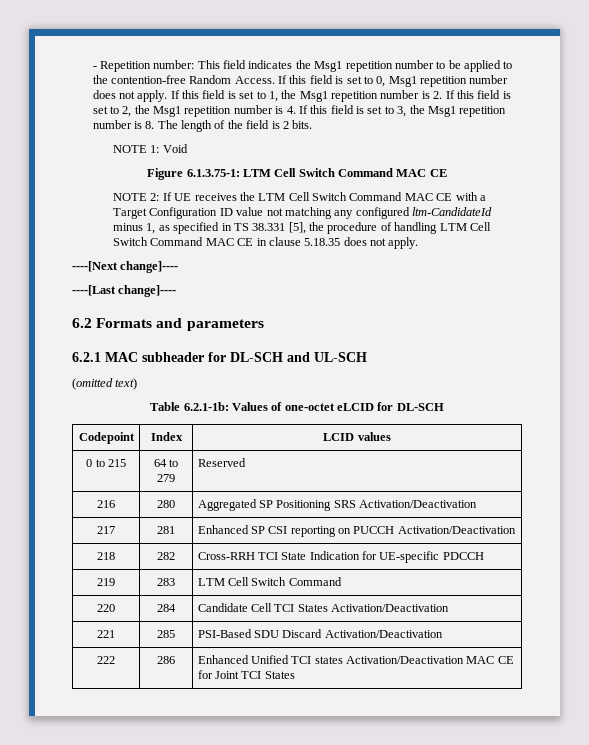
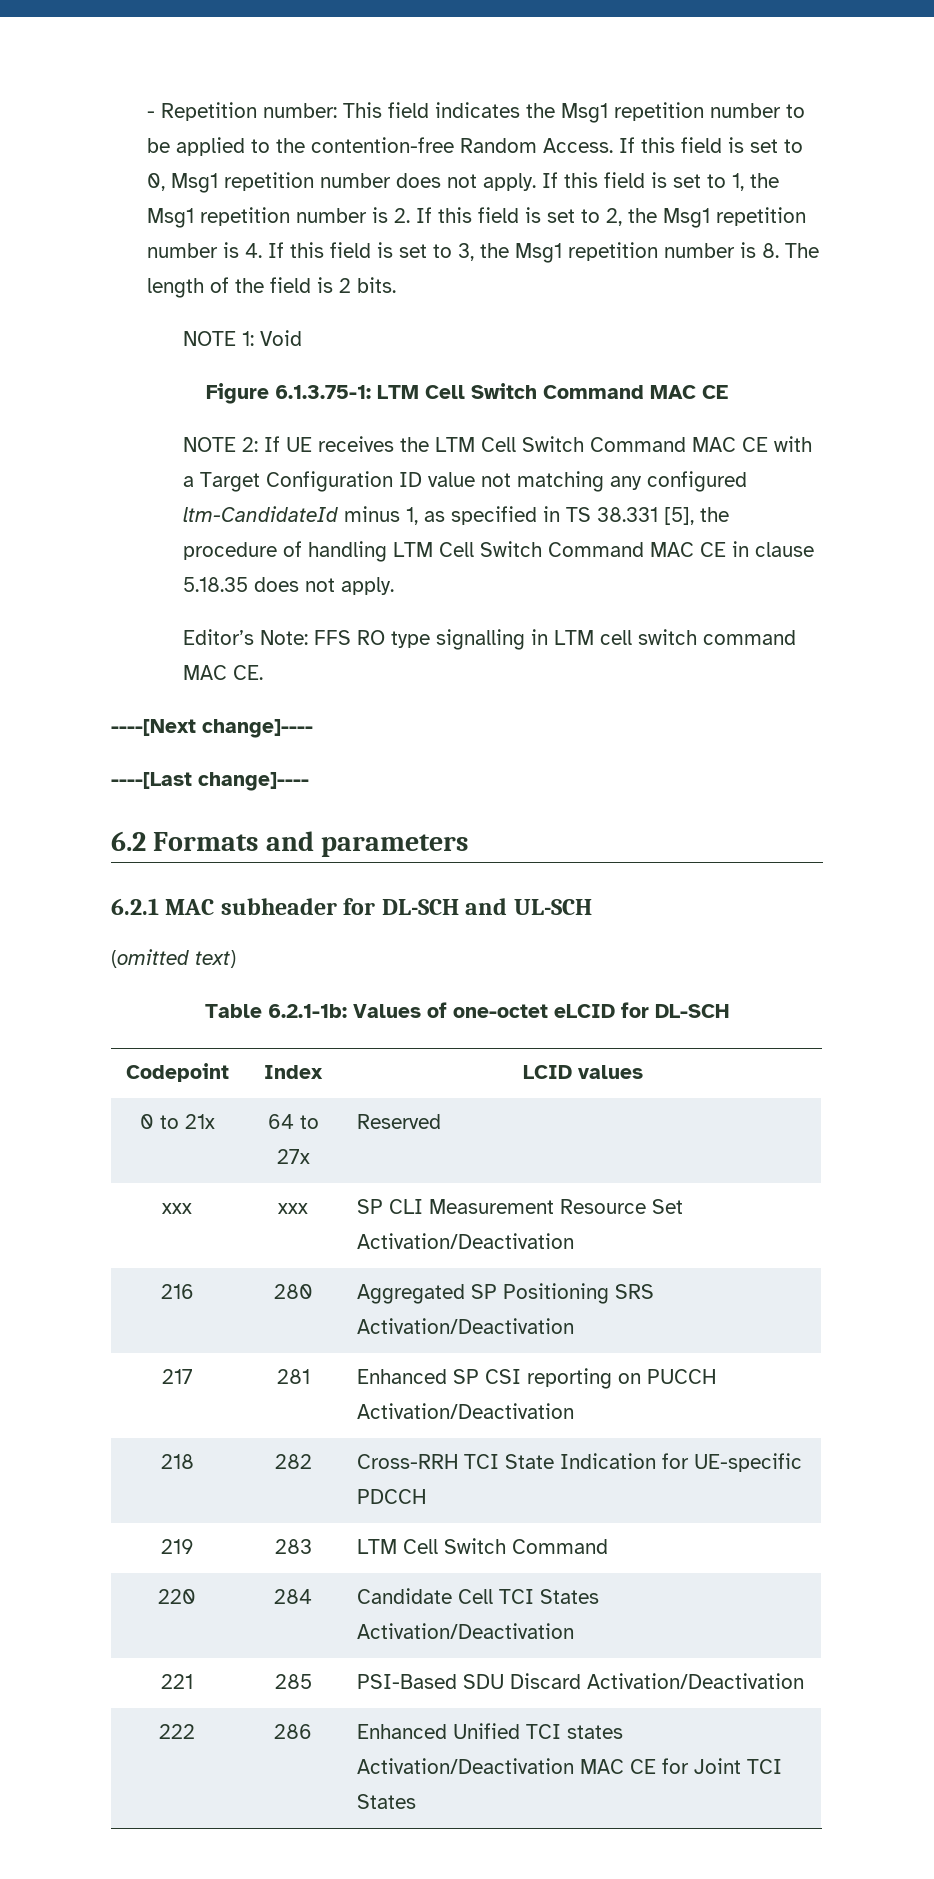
+ Editor’s Note: FFS RO type signalling in LTM cell switch command MAC CE.
- 0 to 215 | 64 to 279 | Reserved
+ 0 to 21x | 64 to 27x | Reserved
+ xxx | xxx | SP CLI Measurement Resource Set Activation/Deactivation

